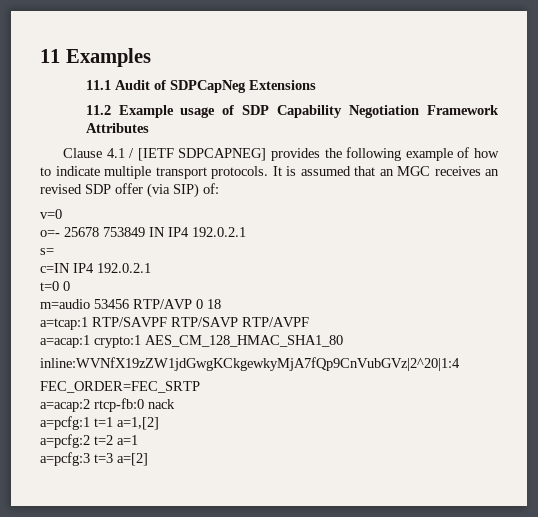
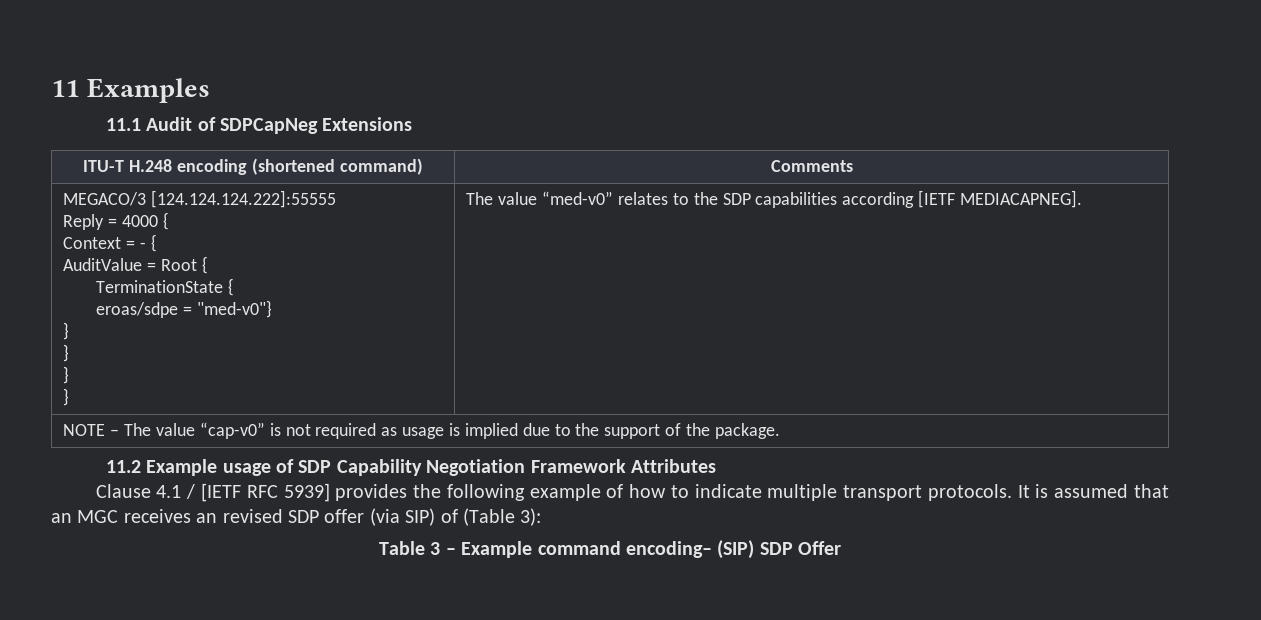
+ ITU-T H.248 encoding (shortened command) | Comments
+ MEGACO/3 [124.124.124.222]:55555
+ Reply = 4000 {
+ Context = - {
+ AuditValue = Root {
+ TerminationState {
+ eroas/sdpe = "med-v0"}
+ }
+ }
+ }
+ } | The value “med-v0” relates to the SDP capabilities according [IETF MEDIACAPNEG].
+ NOTE – The value “cap-v0” is not required as usage is implied due to the support of the package.
- Clause 4.1 / [IETF SDPCAPNEG] provides the following example of how to indicate multiple transport protocols.
+ Clause 4.1 / [IETF RFC 5939] provides the following example of how to indicate multiple transport protocols.
- It is assumed that an MGC receives an revised SDP offer (via SIP) of:
- v=0
- o=- 25678 753849 IN IP4 192.0.2.1
- s=
- c=IN IP4 192.0.2.1
- t=0 0
- m=audio 53456 RTP/AVP 0 18
- a=tcap:1 RTP/SAVPF RTP/SAVP RTP/AVPF
- a=acap:1 crypto:1 AES_CM_128_HMAC_SHA1_80
- inline:WVNfX19zZW1jdGwgKCkgewkyMjA7fQp9CnVubGVz|2^20|1:4
- FEC_ORDER=FEC_SRTP
- a=acap:2 rtcp-fb:0 nack
- a=pcfg:1 t=1 a=1,[2]
- a=pcfg:2 t=2 a=1
- a=pcfg:3 t=3 a=[2]
+ It is assumed that an MGC receives an revised SDP offer (via SIP) of (Table 3):
+ Table 3 – Example command encoding– (SIP) SDP Offer

